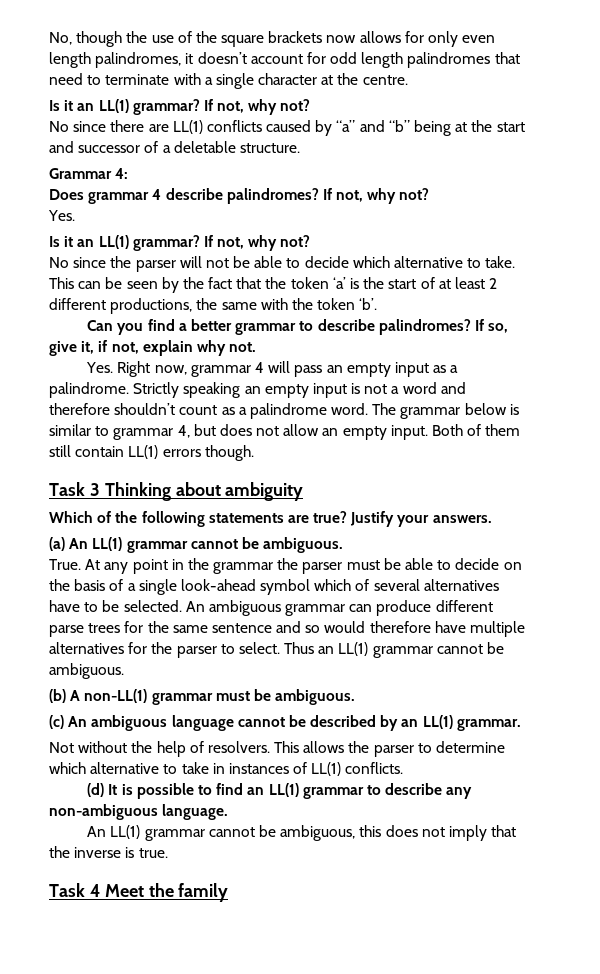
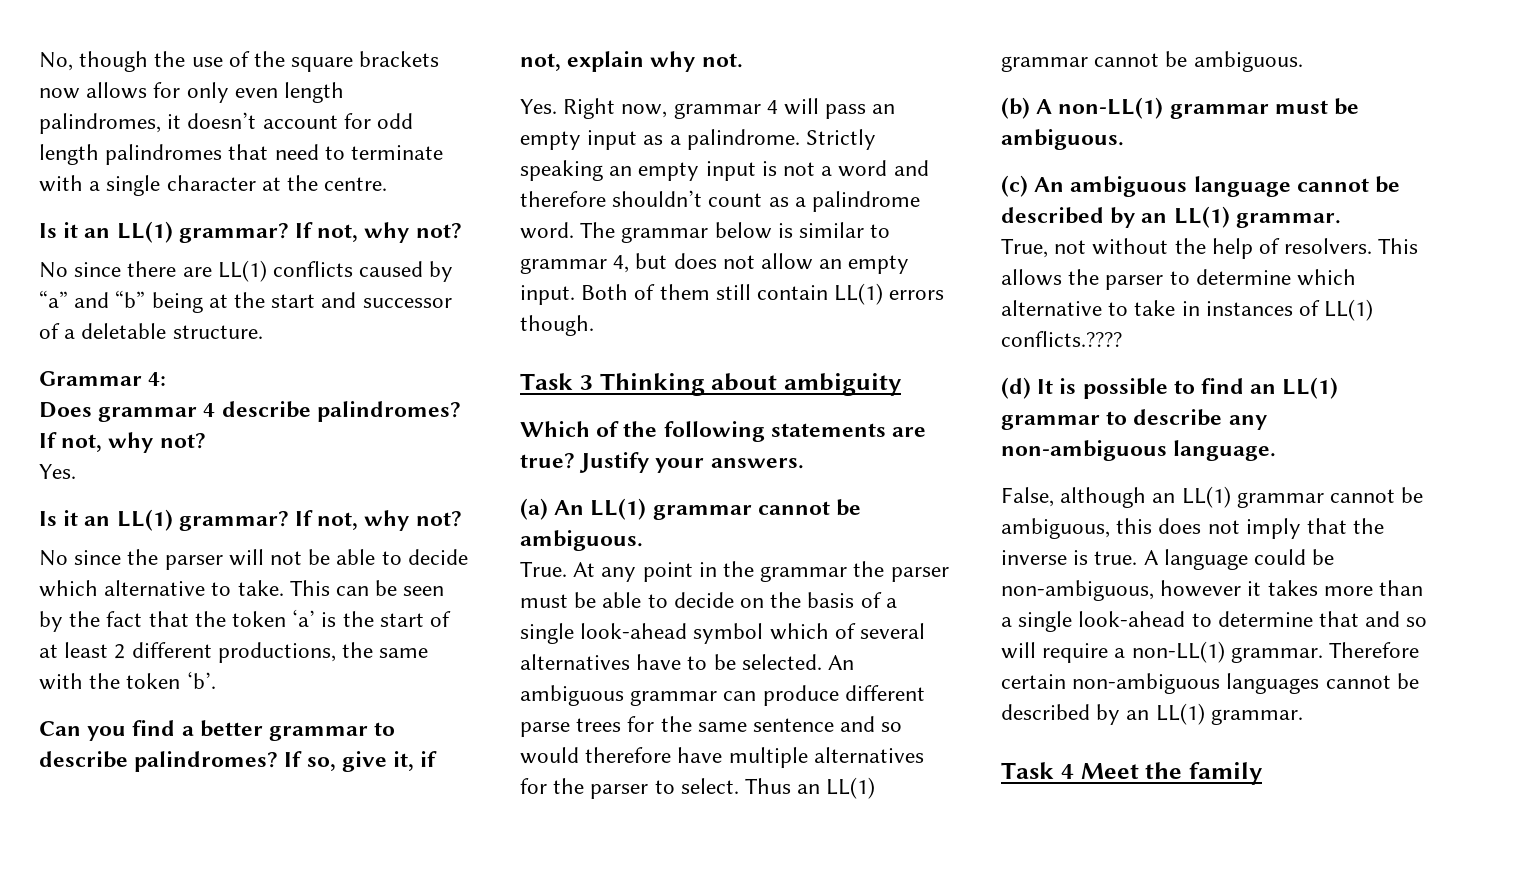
- Not without the help of resolvers.
+ True, not without the help of resolvers.
- This allows the parser to determine which alternative to take in instances of LL(1) conflicts.
+ This allows the parser to determine which alternative to take in instances of LL(1) conflicts.????
- An LL(1) grammar cannot be ambiguous, this does not imply that the inverse is true.
+ False, although an LL(1) grammar cannot be ambiguous, this does not imply that the inverse is true. A language could be non-ambiguous, however it takes more than a single look-ahead to determine that and so will require a non-LL(1) grammar. Therefore certain non-ambiguous languages cannot be described by an LL(1) grammar.

